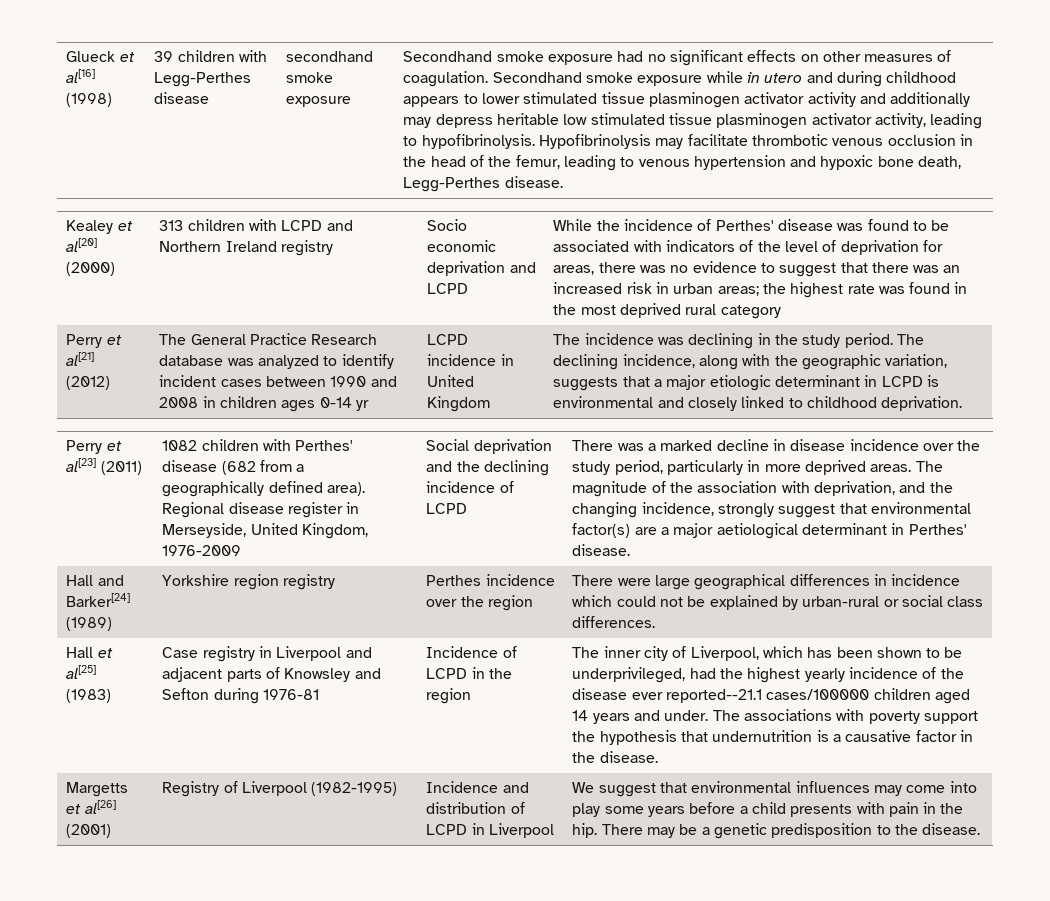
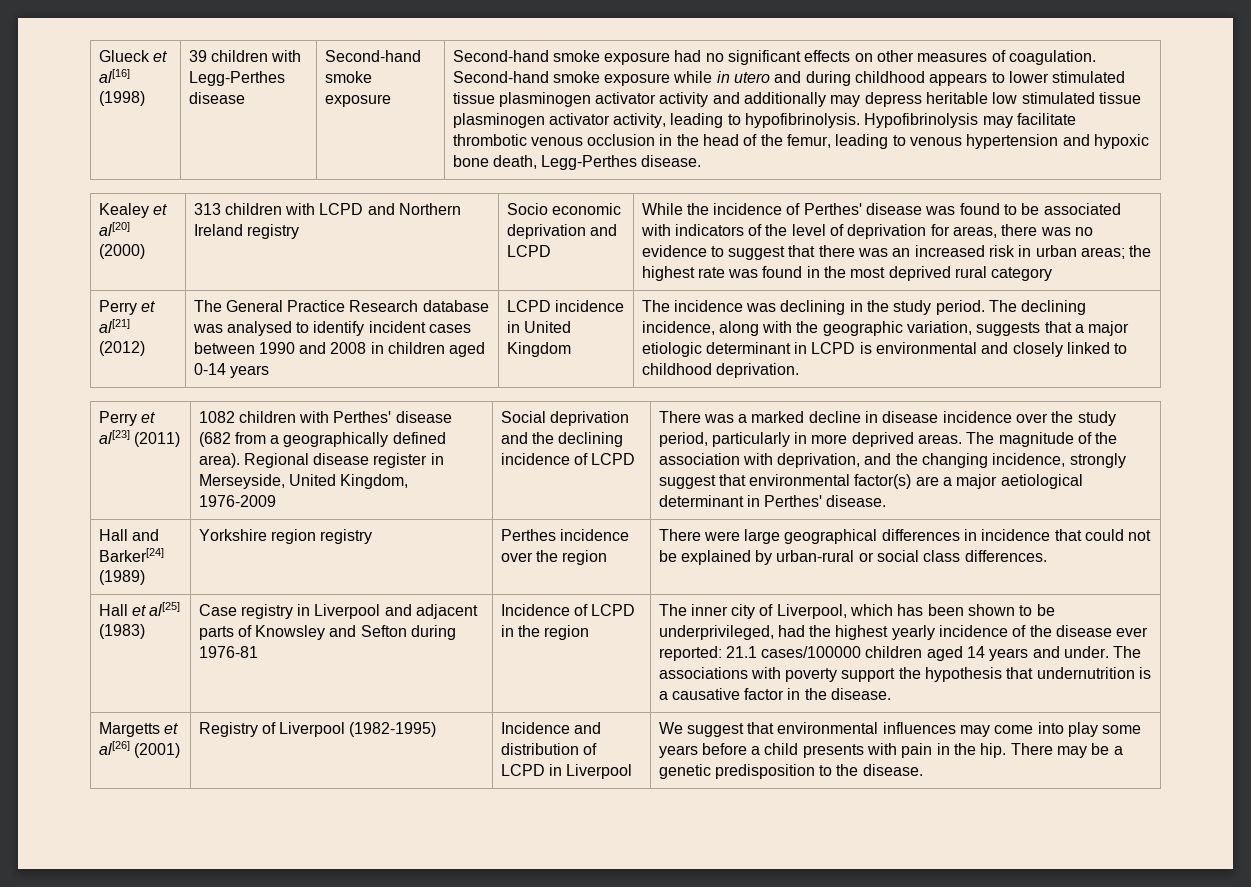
- 39 children with Legg-Perthes disease | secondhand smoke exposure
+ 39 children with Legg-Perthes disease | Second-hand smoke exposure
- Secondhand smoke exposure had no significant effects on other measures of coagulation.
+ Second-hand smoke exposure had no significant effects on other measures of coagulation.
- Secondhand smoke exposure while in utero and during childhood appears to lower stimulated tissue plasminogen activator activity and additionally may depress heritable low stimulated tissue plasminogen activator activity, leading to hypofibrinolysis.
+ Second-hand smoke exposure while in utero and during childhood appears to lower stimulated tissue plasminogen activator activity and additionally may depress heritable low stimulated tissue plasminogen activator activity, leading to hypofibrinolysis.
- The General Practice Research database was analyzed to identify incident cases between 1990 and 2008 in children ages 0-14 yr
+ The General Practice Research database was analysed to identify incident cases between 1990 and 2008 in children aged 0-14 years
- Hall and Barker[24] (1989) | Yorkshire region registry | Perthes incidence over the region | There were large geographical differences in incidence which could not be explained by urban-rural or social class differences.
+ Hall and Barker[24] (1989) | Yorkshire region registry | Perthes incidence over the region | There were large geographical differences in incidence that could not be explained by urban-rural or social class differences.
- The inner city of Liverpool, which has been shown to be underprivileged, had the highest yearly incidence of the disease ever reported--21.1 cases/100000 children aged 14 years and under.
+ The inner city of Liverpool, which has been shown to be underprivileged, had the highest yearly incidence of the disease ever reported: 21.1 cases/100000 children aged 14 years and under.

